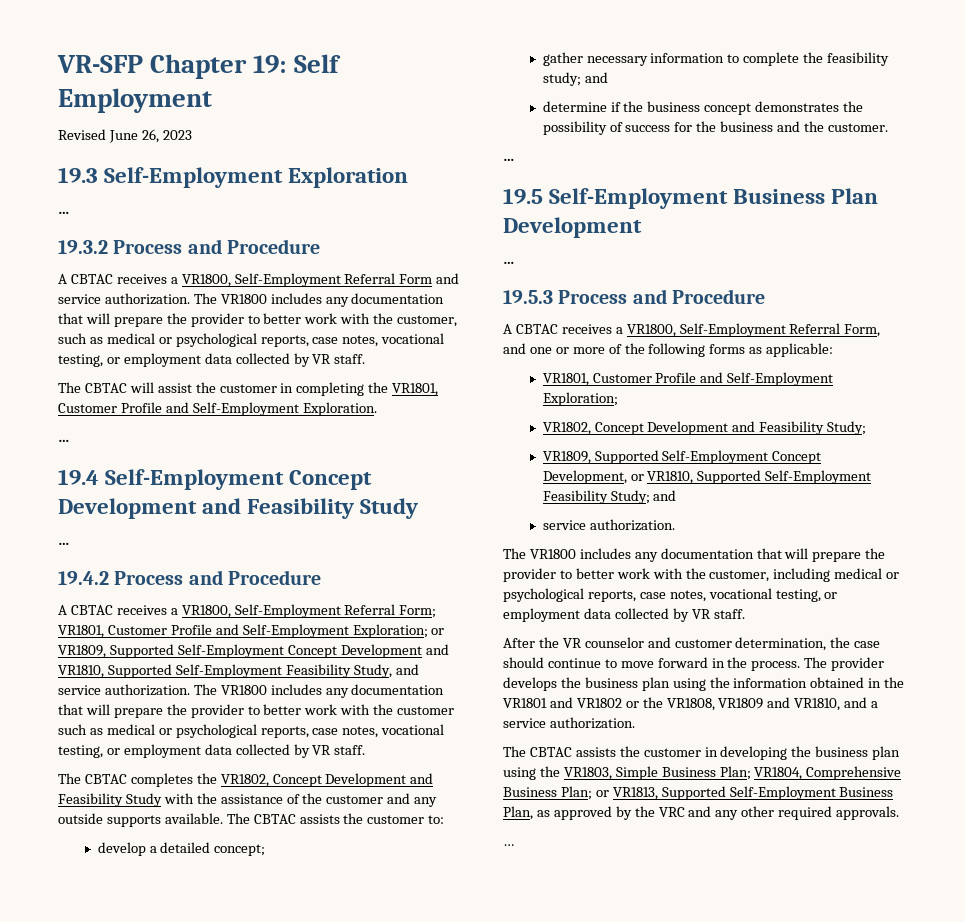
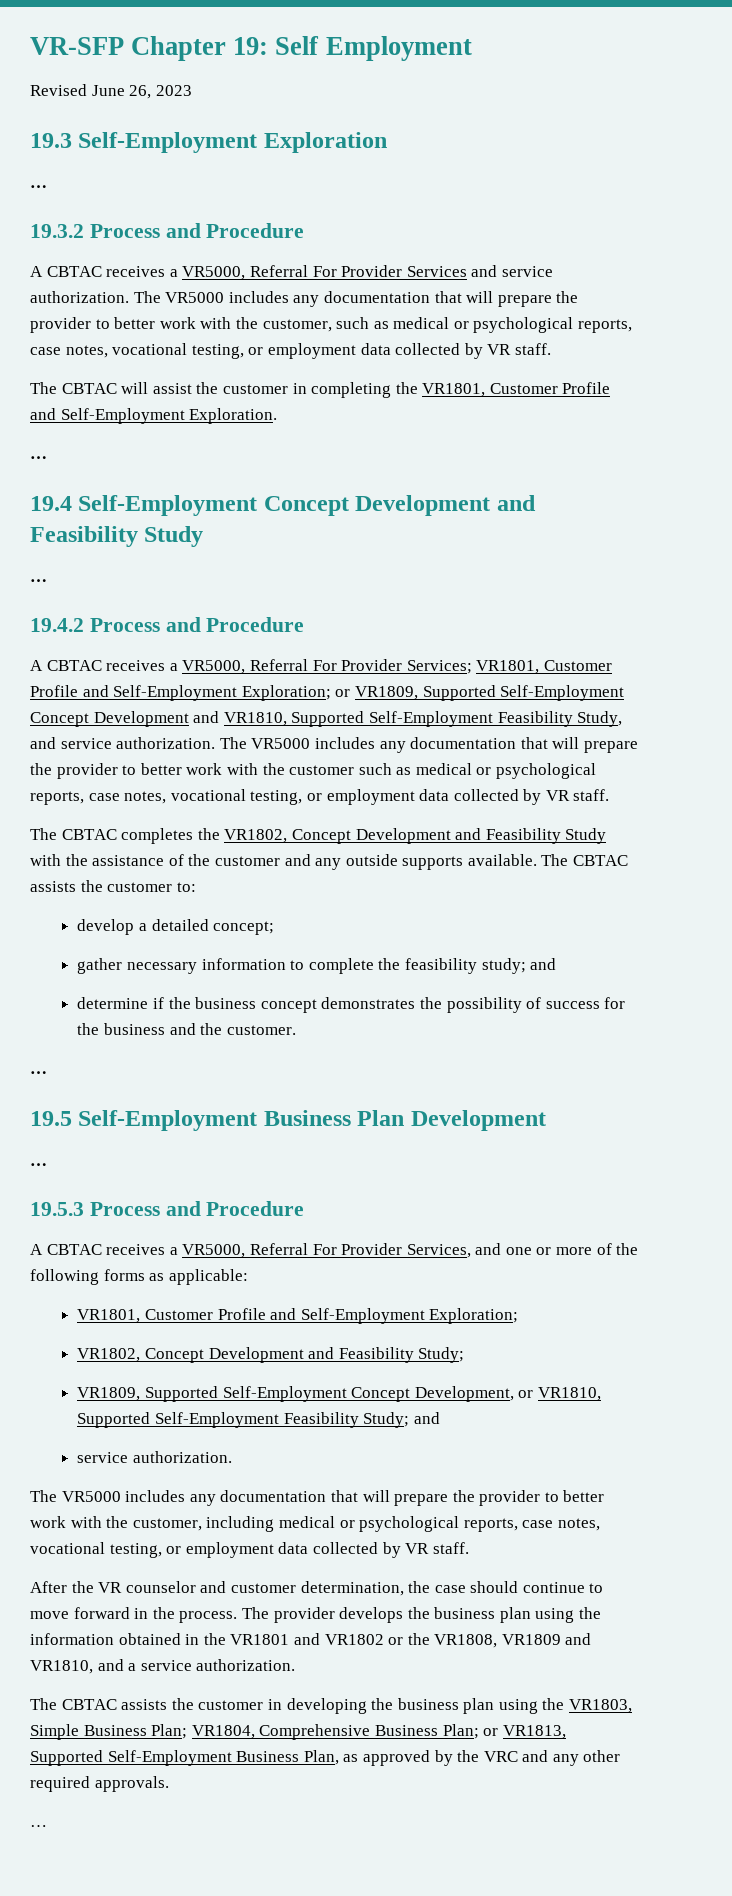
- A CBTAC receives a VR1800, Self-Employment Referral Form and service authorization. The VR1800 includes any documentation that will prepare the provider to better work with the customer, such as medical or psychological reports, case notes, vocational testing, or employment data collected by VR staff.
+ A CBTAC receives a VR5000, Referral For Provider Services and service authorization. The VR5000 includes any documentation that will prepare the provider to better work with the customer, such as medical or psychological reports, case notes, vocational testing, or employment data collected by VR staff.
- A CBTAC receives a VR1800, Self-Employment Referral Form; VR1801, Customer Profile and Self-Employment Exploration; or VR1809, Supported Self-Employment Concept Development and VR1810, Supported Self-Employment Feasibility Study, and service authorization.
+ A CBTAC receives a VR5000, Referral For Provider Services; VR1801, Customer Profile and Self-Employment Exploration; or VR1809, Supported Self-Employment Concept Development and VR1810, Supported Self-Employment Feasibility Study, and service authorization.
- The VR1800 includes any documentation that will prepare the provider to better work with the customer such as medical or psychological reports, case notes, vocational testing, or employment data collected by VR staff.
+ The VR5000 includes any documentation that will prepare the provider to better work with the customer such as medical or psychological reports, case notes, vocational testing, or employment data collected by VR staff.
- A CBTAC receives a VR1800, Self-Employment Referral Form, and one or more of the following forms as applicable:
+ A CBTAC receives a VR5000, Referral For Provider Services, and one or more of the following forms as applicable:
- The VR1800 includes any documentation that will prepare the provider to better work with the customer, including medical or psychological reports, case notes, vocational testing, or employment data collected by VR staff.
+ The VR5000 includes any documentation that will prepare the provider to better work with the customer, including medical or psychological reports, case notes, vocational testing, or employment data collected by VR staff.

